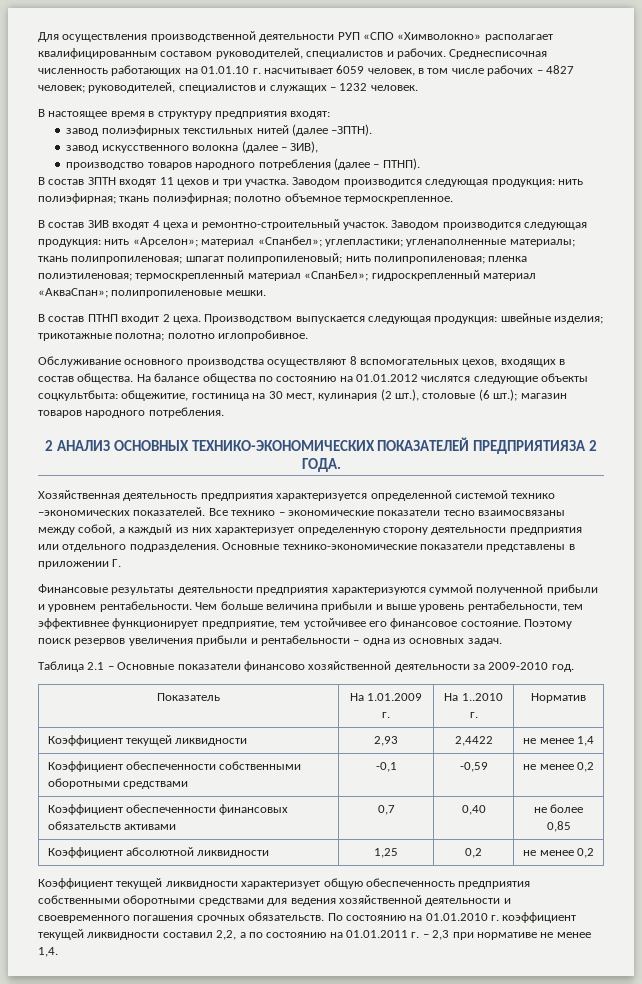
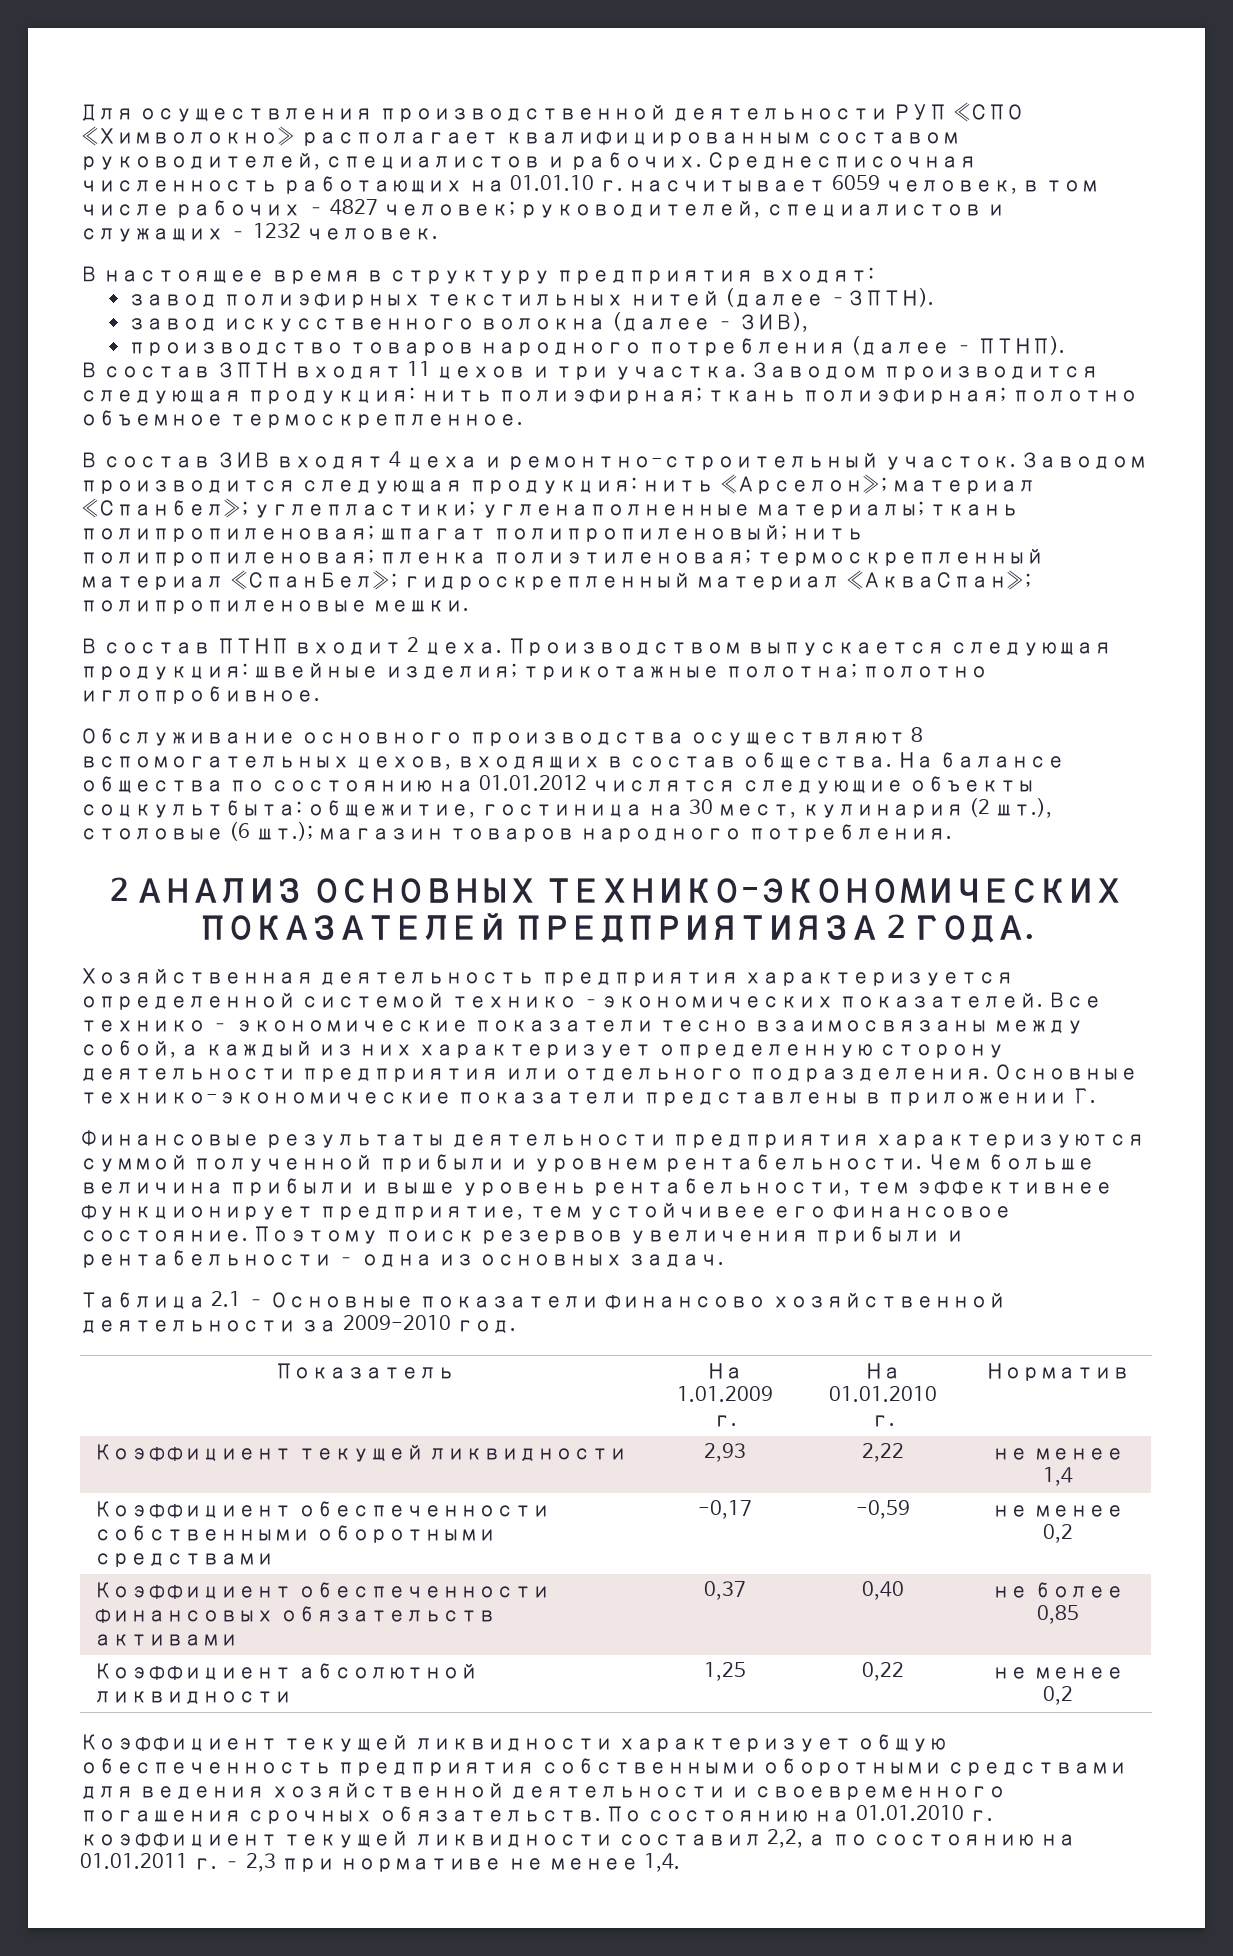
- Показатель | На 1.01.2009 г. | На 1..2010 г. | Норматив
+ Показатель | На 1.01.2009 г. | На 01.01.2010 г. | Норматив
- Коэффициент текущей ликвидности | 2,93 | 2,4422 | не менее 1,4
+ Коэффициент текущей ликвидности | 2,93 | 2,22 | не менее 1,4
- Коэффициент обеспеченности собственными оборотными средствами | -0,1 | -0,59 | не менее 0,2
+ Коэффициент обеспеченности собственными оборотными средствами | -0,17 | -0,59 | не менее 0,2
- Коэффициент обеспеченности финансовых обязательств активами | 0,7 | 0,40 | не более 0,85
+ Коэффициент обеспеченности финансовых обязательств активами | 0,37 | 0,40 | не более 0,85
- Коэффициент абсолютной ликвидности | 1,25 | 0,2 | не менее 0,2
+ Коэффициент абсолютной ликвидности | 1,25 | 0,22 | не менее 0,2

